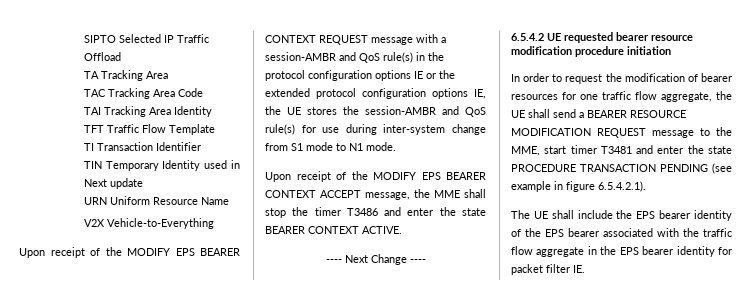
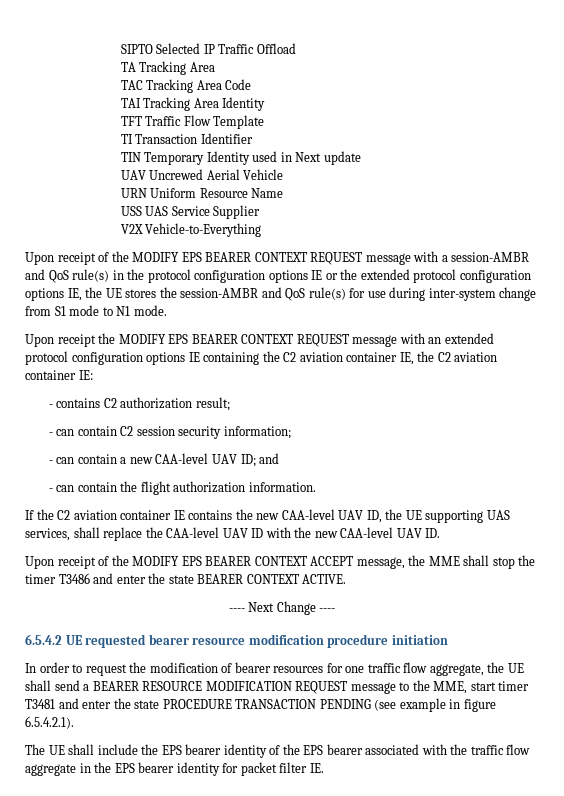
+ UAV Uncrewed Aerial Vehicle
+ USS UAS Service Supplier
+ Upon receipt the MODIFY EPS BEARER CONTEXT REQUEST message with an extended protocol configuration options IE containing the C2 aviation container IE, the C2 aviation container IE:
+ - contains C2 authorization result;
+ - can contain C2 session security information;
+ - can contain a new CAA-level UAV ID; and
+ - can contain the flight authorization information.
+ If the C2 aviation container IE contains the new CAA-level UAV ID, the UE supporting UAS services, shall replace the CAA-level UAV ID with the new CAA-level UAV ID.

